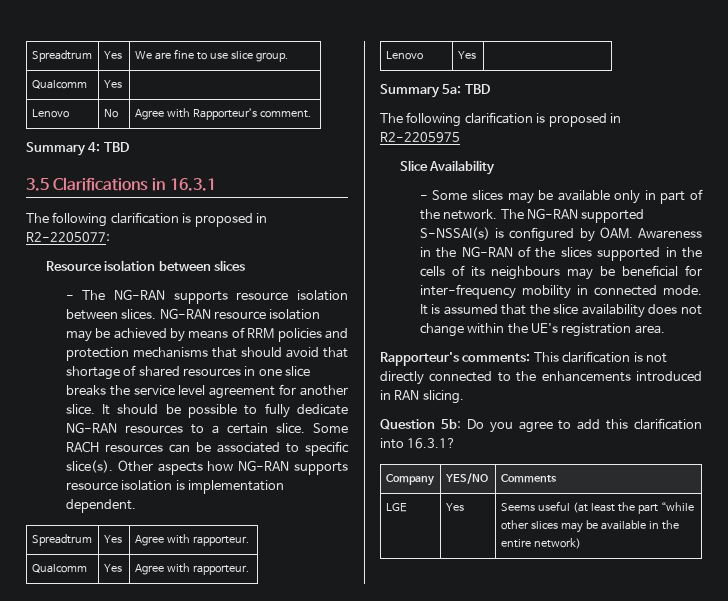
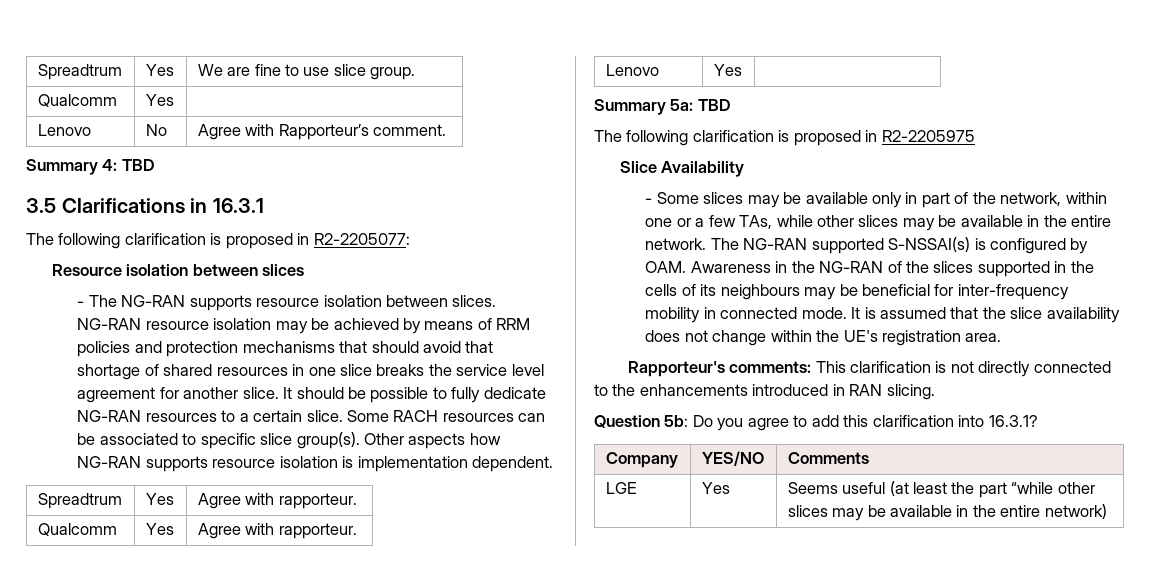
- Some RACH resources can be associated to specific slice(s).
+ Some RACH resources can be associated to specific slice group(s).
- - Some slices may be available only in part of the network.
+ - Some slices may be available only in part of the network, within one or a few TAs, while other slices may be available in the entire network.

